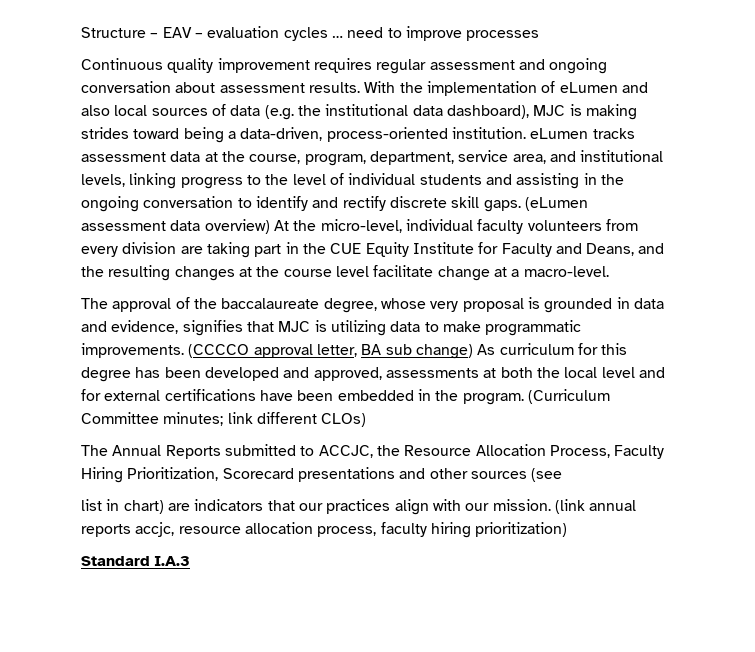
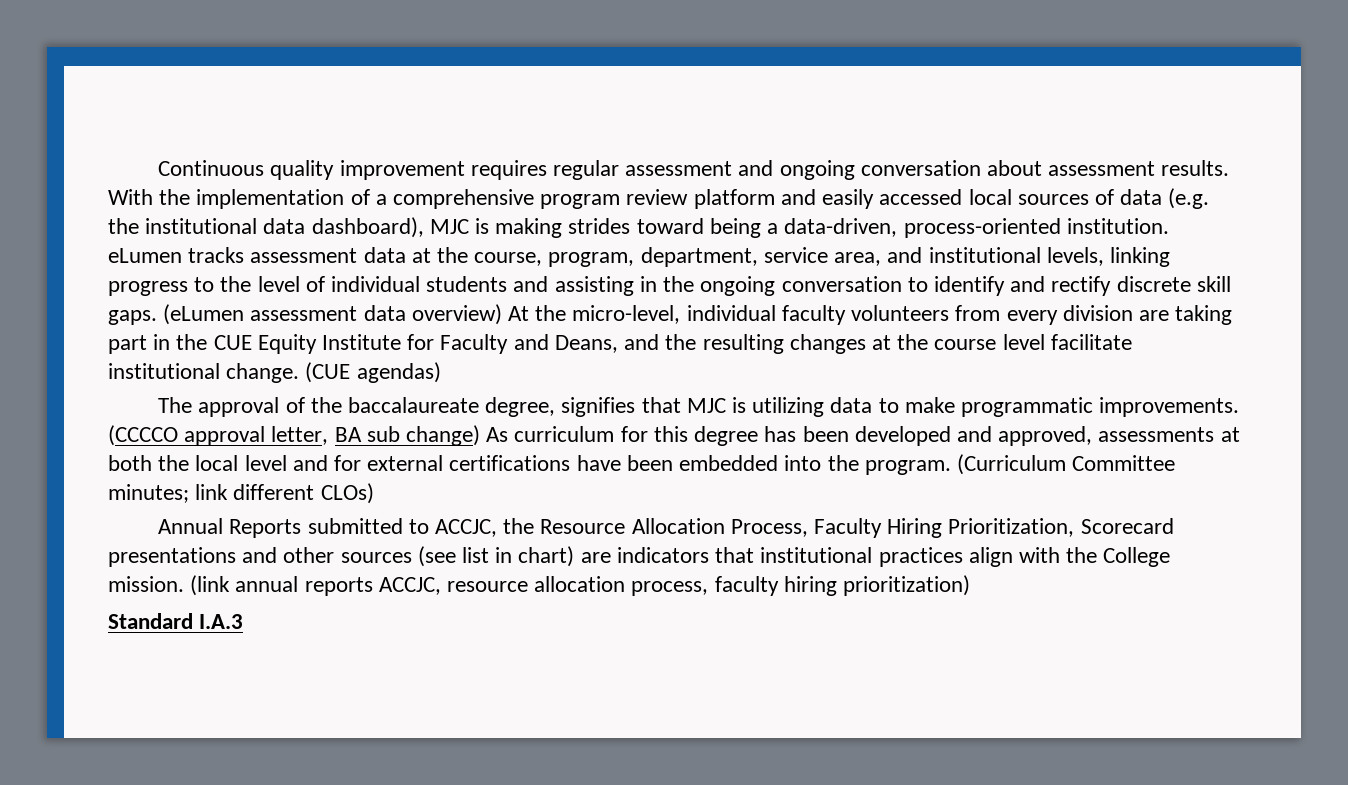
- Structure – EAV – evaluation cycles … need to improve processes
- With the implementation of eLumen and also local sources of data (e.g. the institutional data dashboard), MJC is making strides toward being a data-driven, process-oriented institution. eLumen tracks assessment data at the course, program, department, service area, and institutional levels, linking progress to the level of individual students and assisting in the ongoing conversation to identify and rectify discrete skill gaps.
+ With the implementation of a comprehensive program review platform and easily accessed local sources of data (e.g. the institutional data dashboard), MJC is making strides toward being a data-driven, process-oriented institution. eLumen tracks assessment data at the course, program, department, service area, and institutional levels, linking progress to the level of individual students and assisting in the ongoing conversation to identify and rectify discrete skill gaps.
- (eLumen assessment data overview) At the micro-level, individual faculty volunteers from every division are taking part in the CUE Equity Institute for Faculty and Deans, and the resulting changes at the course level facilitate change at a macro-level.
+ (eLumen assessment data overview) At the micro-level, individual faculty volunteers from every division are taking part in the CUE Equity Institute for Faculty and Deans, and the resulting changes at the course level facilitate institutional change. (CUE agendas)
- The approval of the baccalaureate degree, whose very proposal is grounded in data and evidence, signifies that MJC is utilizing data to make programmatic improvements.
+ The approval of the baccalaureate degree, signifies that MJC is utilizing data to make programmatic improvements.
- (CCCCO approval letter, BA sub change) As curriculum for this degree has been developed and approved, assessments at both the local level and for external certifications have been embedded in the program.
+ (CCCCO approval letter, BA sub change) As curriculum for this degree has been developed and approved, assessments at both the local level and for external certifications have been embedded into the program.
- The Annual Reports submitted to ACCJC, the Resource Allocation Process, Faculty Hiring Prioritization, Scorecard presentations and other sources (see
- list in chart) are indicators that our practices align with our mission.
+ Annual Reports submitted to ACCJC, the Resource Allocation Process, Faculty Hiring Prioritization, Scorecard presentations and other sources (see list in chart) are indicators that institutional practices align with the College mission.
- (link annual reports accjc, resource allocation process, faculty hiring prioritization)
+ (link annual reports ACCJC, resource allocation process, faculty hiring prioritization)

